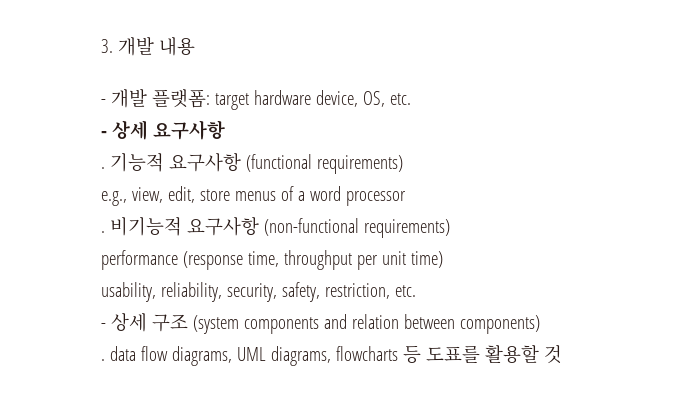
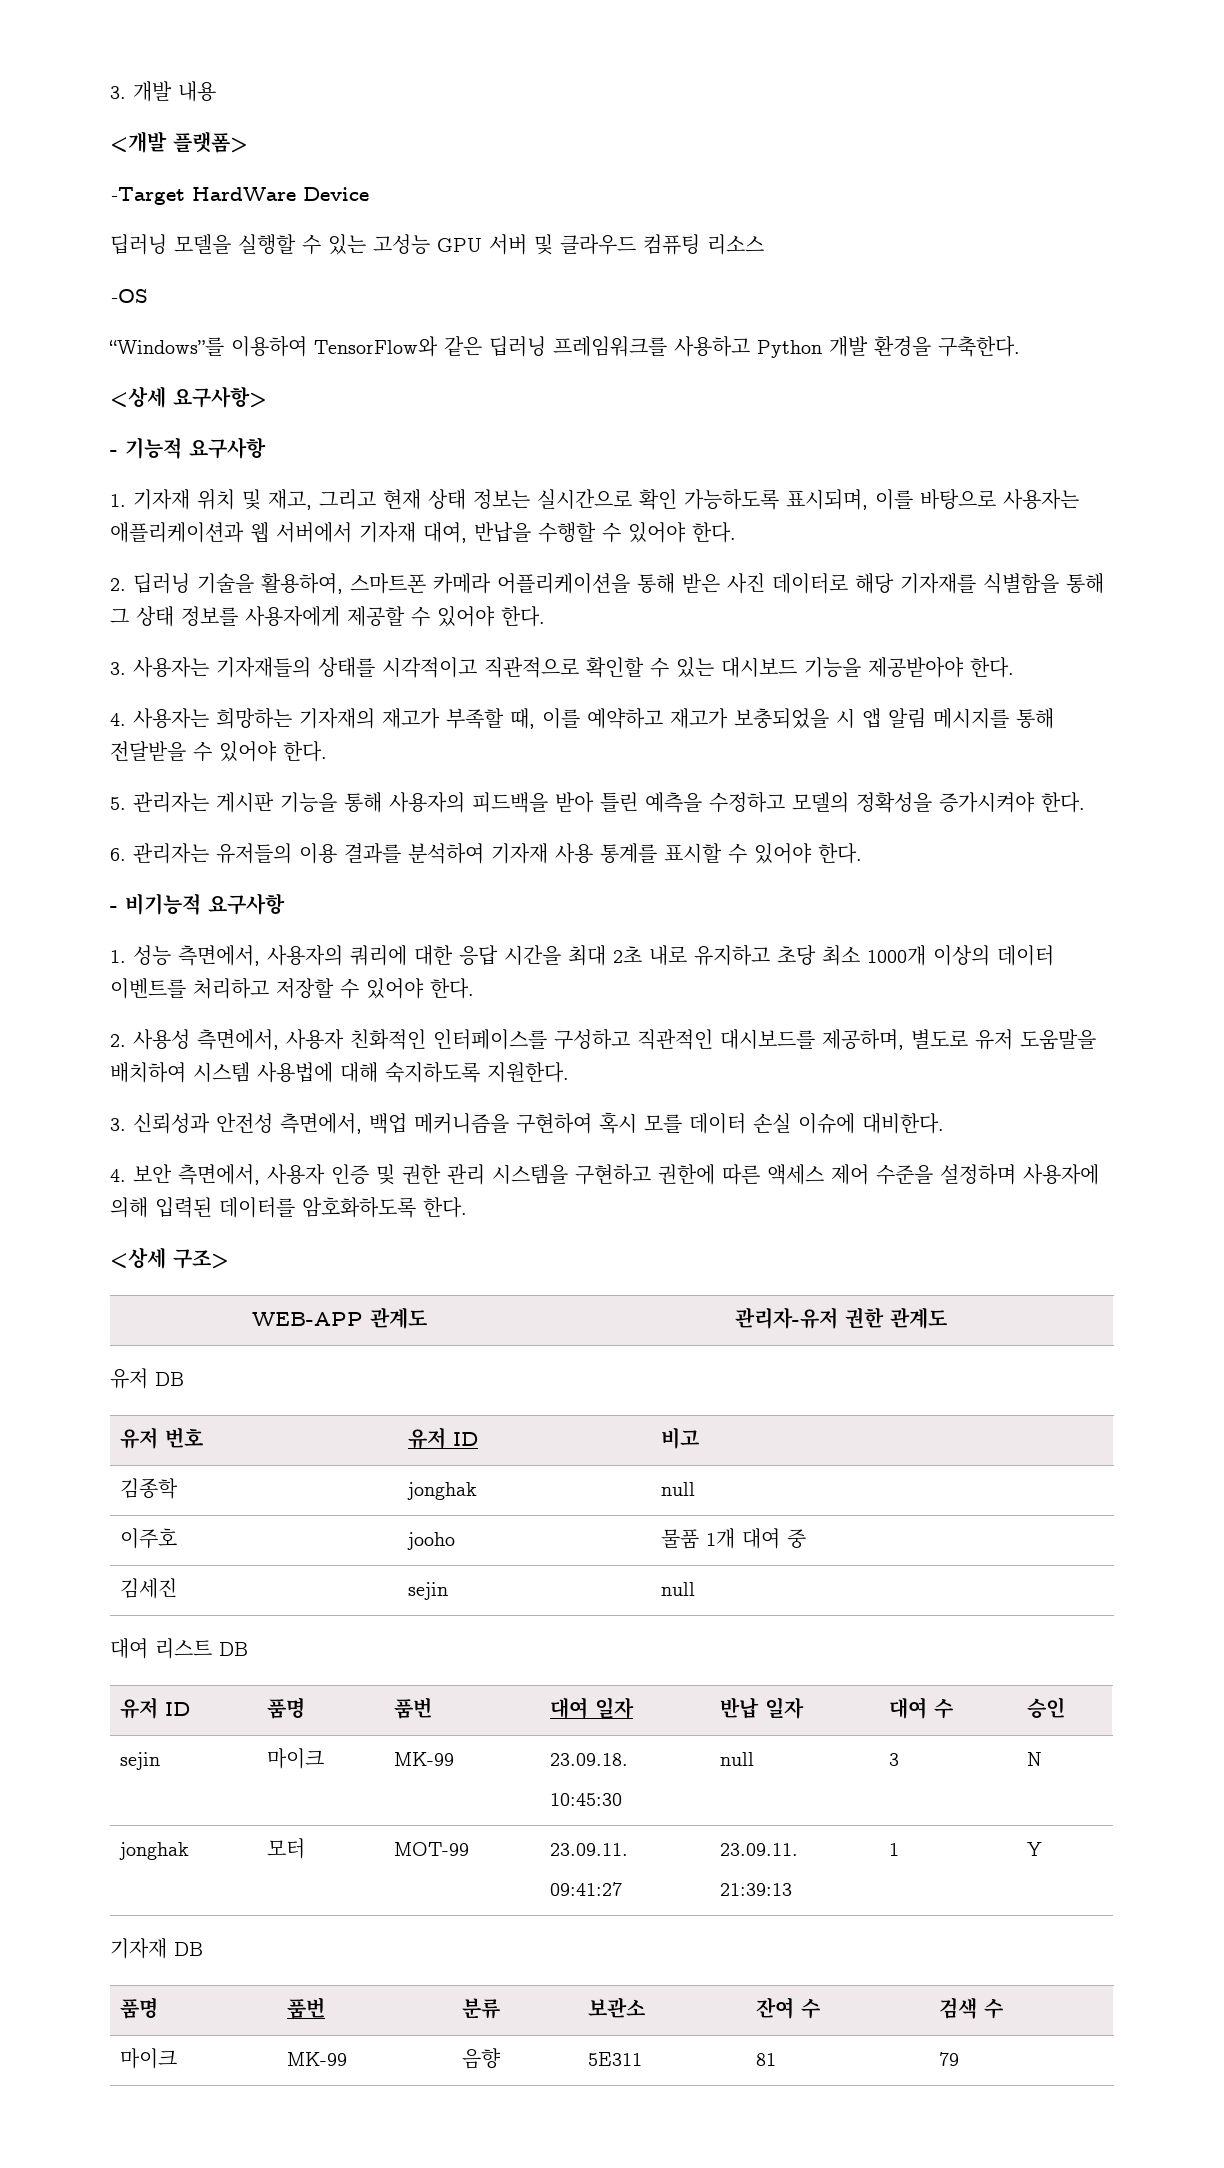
- - 개발 플랫폼: target hardware device, OS, etc.
- - 상세 요구사항
- . 기능적 요구사항 (functional requirements)
- e.g., view, edit, store menus of a word processor
- . 비기능적 요구사항 (non-functional requirements)
- performance (response time, throughput per unit time)
- usability, reliability, security, safety, restriction, etc.
- - 상세 구조 (system components and relation between components)
- . data flow diagrams, UML diagrams, flowcharts 등 도표를 활용할 것
+ <개발 플랫폼>
+ -Target HardWare Device
+ 딥러닝 모델을 실행할 수 있는 고성능 GPU 서버 및 클라우드 컴퓨팅 리소스
+ -OS
+ “Windows”를 이용하여 TensorFlow와 같은 딥러닝 프레임워크를 사용하고 Python 개발 환경을 구축한다.
+ <상세 요구사항>
+ - 기능적 요구사항
+ 1. 기자재 위치 및 재고, 그리고 현재 상태 정보는 실시간으로 확인 가능하도록 표시되며, 이를 바탕으로 사용자는 애플리케이션과 웹 서버에서 기자재 대여, 반납을 수행할 수 있어야 한다.
+ 2. 딥러닝 기술을 활용하여, 스마트폰 카메라 어플리케이션을 통해 받은 사진 데이터로 해당 기자재를 식별함을 통해 그 상태 정보를 사용자에게 제공할 수 있어야 한다.
+ 3. 사용자는 기자재들의 상태를 시각적이고 직관적으로 확인할 수 있는 대시보드 기능을 제공받아야 한다.
+ 4. 사용자는 희망하는 기자재의 재고가 부족할 때, 이를 예약하고 재고가 보충되었을 시 앱 알림 메시지를 통해 전달받을 수 있어야 한다.
+ 5. 관리자는 게시판 기능을 통해 사용자의 피드백을 받아 틀린 예측을 수정하고 모델의 정확성을 증가시켜야 한다.
+ 6. 관리자는 유저들의 이용 결과를 분석하여 기자재 사용 통계를 표시할 수 있어야 한다.
+ - 비기능적 요구사항
+ 1. 성능 측면에서, 사용자의 쿼리에 대한 응답 시간을 최대 2초 내로 유지하고 초당 최소 1000개 이상의 데이터 이벤트를 처리하고 저장할 수 있어야 한다.
+ 2. 사용성 측면에서, 사용자 친화적인 인터페이스를 구성하고 직관적인 대시보드를 제공하며, 별도로 유저 도움말을 배치하여 시스템 사용법에 대해 숙지하도록 지원한다.
+ 3. 신뢰성과 안전성 측면에서, 백업 메커니즘을 구현하여 혹시 모를 데이터 손실 이슈에 대비한다.
+ 4. 보안 측면에서, 사용자 인증 및 권한 관리 시스템을 구현하고 권한에 따른 액세스 제어 수준을 설정하며 사용자에 의해 입력된 데이터를 암호화하도록 한다.
+ <상세 구조>
+ WEB-APP 관계도 | 관리자-유저 권한 관계도
+ 유저 DB
+ 유저 번호 | 유저 ID | 비고
+ 김종학 | jonghak | null
+ 이주호 | jooho | 물품 1개 대여 중
+ 김세진 | sejin | null
+ 대여 리스트 DB
+ 유저 ID | 품명 | 품번 | 대여 일자 | 반납 일자 | 대여 수 | 승인
+ sejin | 마이크 | MK-99 | 23.09.18.
+ 10:45:30 | null | 3 | N
+ jonghak | 모터 | MOT-99 | 23.09.11.
+ 09:41:27 | 23.09.11.
+ 21:39:13 | 1 | Y
+ 기자재 DB
+ 품명 | 품번 | 분류 | 보관소 | 잔여 수 | 검색 수
+ 마이크 | MK-99 | 음향 | 5E311 | 81 | 79

